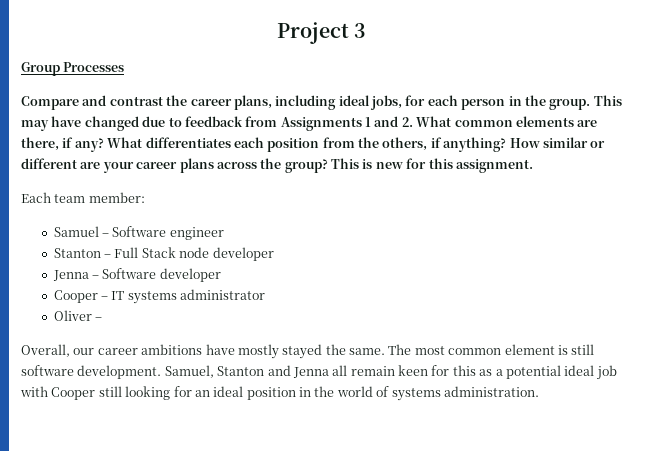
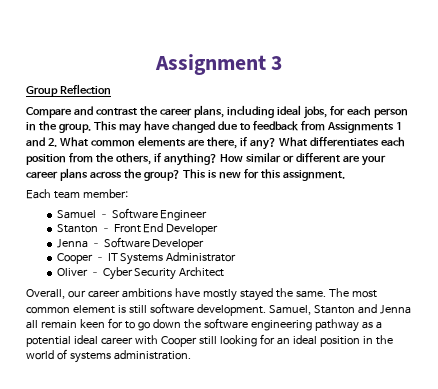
- Project 3
+ Assignment 3
- Group Processes
+ Group Reflection
- Samuel – Software engineer
+ Samuel – Software Engineer
- Stanton – Full Stack node developer
+ Stanton – Front End Developer
- Jenna – Software developer
+ Jenna – Software Developer
- Cooper – IT systems administrator
+ Cooper – IT Systems Administrator
- Oliver –
+ Oliver – Cyber Security Architect
- Samuel, Stanton and Jenna all remain keen for this as a potential ideal job with Cooper still looking for an ideal position in the world of systems administration.
+ Samuel, Stanton and Jenna all remain keen for to go down the software engineering pathway as a potential ideal career with Cooper still looking for an ideal position in the world of systems administration.

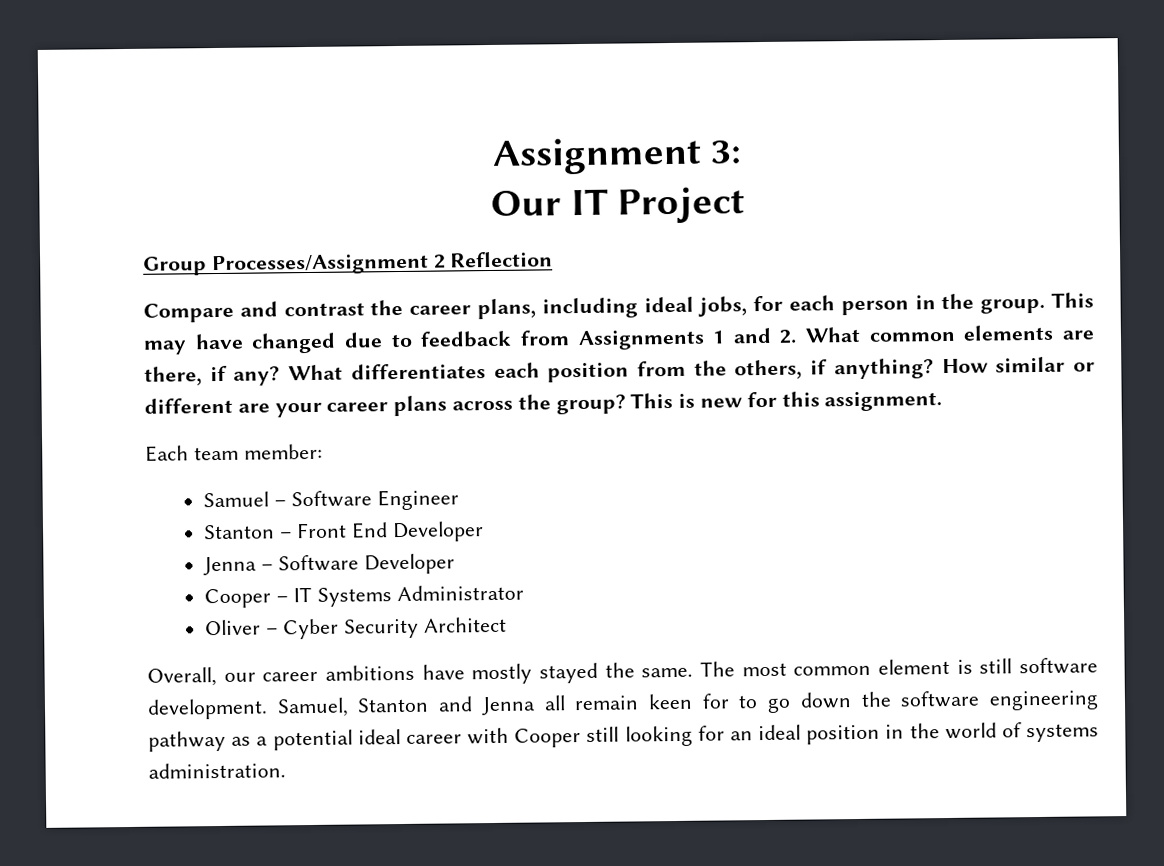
- Assignment 3
+ Assignment 3:
+ Our IT Project
- Group Reflection
+ Group Processes/Assignment 2 Reflection

